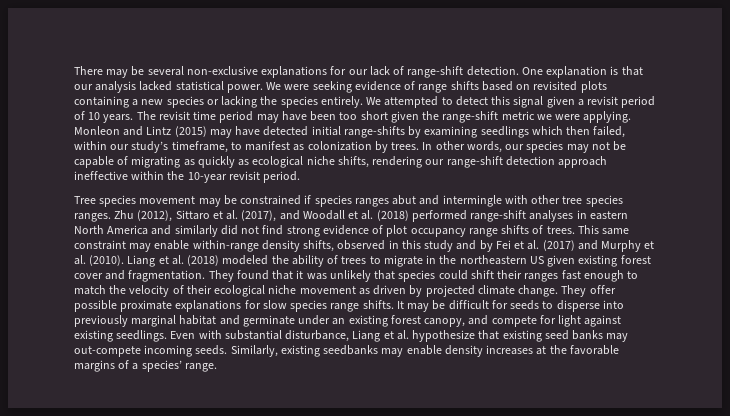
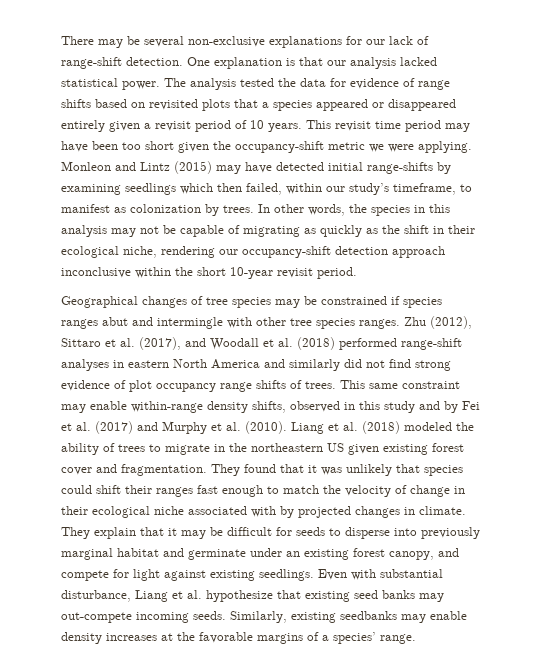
- We were seeking evidence of range shifts based on revisited plots containing a new species or lacking the species entirely. We attempted to detect this signal given a revisit period of 10 years.
+ The analysis tested the data for evidence of range shifts based on revisited plots that a species appeared or disappeared entirely given a revisit period of 10 years.
- The revisit time period may have been too short given the range-shift metric we were applying.
+ This revisit time period may have been too short given the occupancy-shift metric we were applying.
- In other words, our species may not be capable of migrating as quickly as ecological niche shifts, rendering our range-shift detection approach ineffective within the 10-year revisit period.
+ In other words, the species in this analysis may not be capable of migrating as quickly as the shift in their ecological niche, rendering our occupancy-shift detection approach inconclusive within the short 10-year revisit period.
- Tree species movement may be constrained if species ranges abut and intermingle with other tree species ranges.
+ Geographical changes of tree species may be constrained if species ranges abut and intermingle with other tree species ranges.
- They found that it was unlikely that species could shift their ranges fast enough to match the velocity of their ecological niche movement as driven by projected climate change. They offer possible proximate explanations for slow species range shifts. It may be difficult for seeds to disperse into previously marginal habitat and germinate under an existing forest canopy, and compete for light against existing seedlings.
+ They found that it was unlikely that species could shift their ranges fast enough to match the velocity of change in their ecological niche associated with by projected changes in climate. They explain that it may be difficult for seeds to disperse into previously marginal habitat and germinate under an existing forest canopy, and compete for light against existing seedlings.

